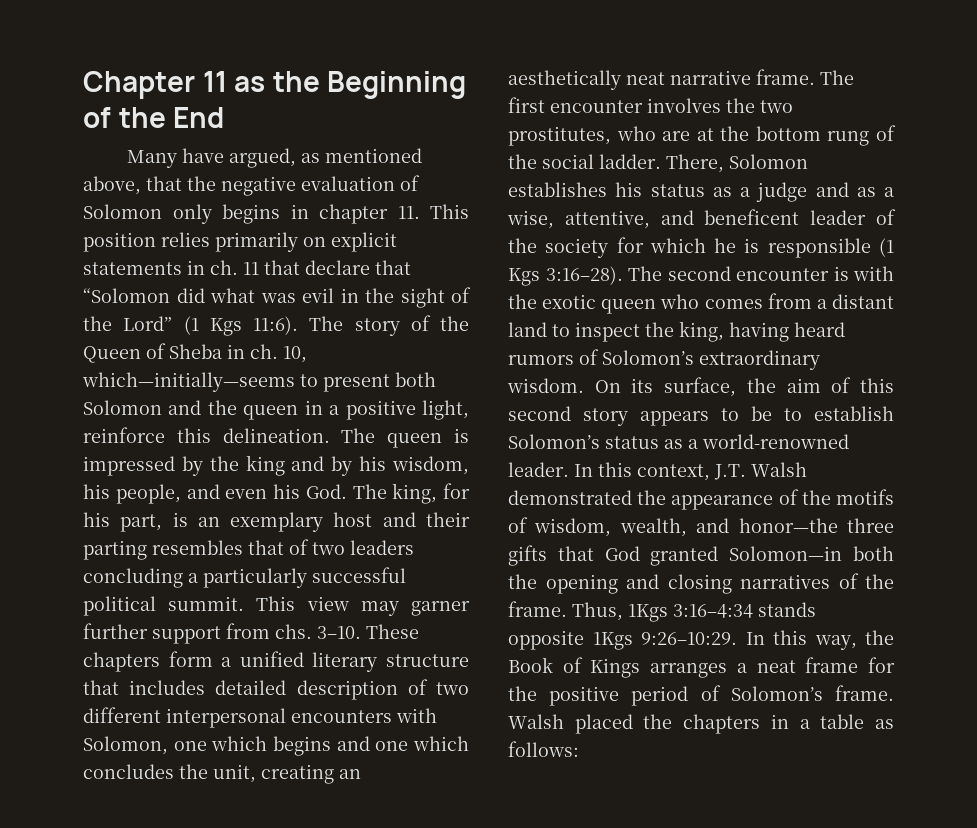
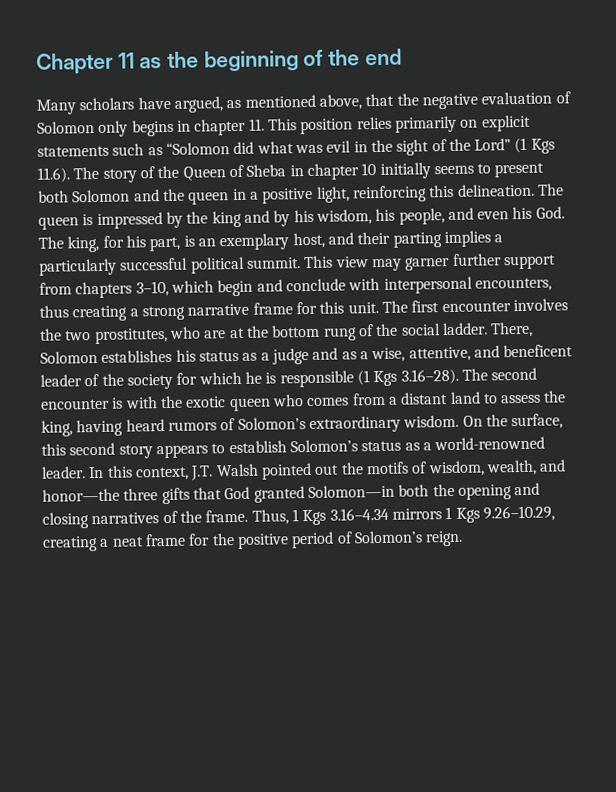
- Chapter 11 as the Beginning of the End
+ Chapter 11 as the beginning of the end
- Many have argued, as mentioned above, that the negative evaluation of Solomon only begins in chapter 11. This position relies primarily on explicit statements in ch. 11 that declare that “Solomon did what was evil in the sight of the Lord” (1 Kgs 11:6). The story of the Queen of Sheba in ch. 10, which—initially—seems to present both Solomon and the queen in a positive light, reinforce this delineation.
+ Many scholars have argued, as mentioned above, that the negative evaluation of Solomon only begins in chapter 11. This position relies primarily on explicit statements such as “Solomon did what was evil in the sight of the Lord” (1 Kgs 11.6). The story of the Queen of Sheba in chapter 10 initially seems to present both Solomon and the queen in a positive light, reinforcing this delineation.
- The queen is impressed by the king and by his wisdom, his people, and even his God. The king, for his part, is an exemplary host and their parting resembles that of two leaders concluding a particularly successful political summit.
+ The queen is impressed by the king and by his wisdom, his people, and even his God. The king, for his part, is an exemplary host, and their parting implies a particularly successful political summit.
- This view may garner further support from chs. 3–10. These chapters form a unified literary structure that includes detailed description of two different interpersonal encounters with Solomon, one which begins and one which concludes the unit, creating an aesthetically neat narrative frame.
+ This view may garner further support from chapters 3–10, which begin and conclude with interpersonal encounters, thus creating a strong narrative frame for this unit.
- There, Solomon establishes his status as a judge and as a wise, attentive, and beneficent leader of the society for which he is responsible (1 Kgs 3:16–28). The second encounter is with the exotic queen who comes from a distant land to inspect the king, having heard rumors of Solomon’s extraordinary wisdom.
+ There, Solomon establishes his status as a judge and as a wise, attentive, and beneficent leader of the society for which he is responsible (1 Kgs 3.16–28). The second encounter is with the exotic queen who comes from a distant land to assess the king, having heard rumors of Solomon’s extraordinary wisdom.
- On its surface, the aim of this second story appears to be to establish Solomon’s status as a world-renowned leader.
+ On the surface, this second story appears to establish Solomon’s status as a world-renowned leader.
- In this context, J.T. Walsh demonstrated the appearance of the motifs of wisdom, wealth, and honor—the three gifts that God granted Solomon—in both the opening and closing narratives of the frame.
+ In this context, J.T. Walsh pointed out the motifs of wisdom, wealth, and honor—the three gifts that God granted Solomon—in both the opening and closing narratives of the frame.
- Thus, 1Kgs 3:16–4:34 stands opposite 1Kgs 9:26–10:29. In this way, the Book of Kings arranges a neat frame for the positive period of Solomon’s frame. Walsh placed the chapters in a table as follows:
+ Thus, 1 Kgs 3.16–4.34 mirrors 1 Kgs 9.26–10.29, creating a neat frame for the positive period of Solomon’s reign.

